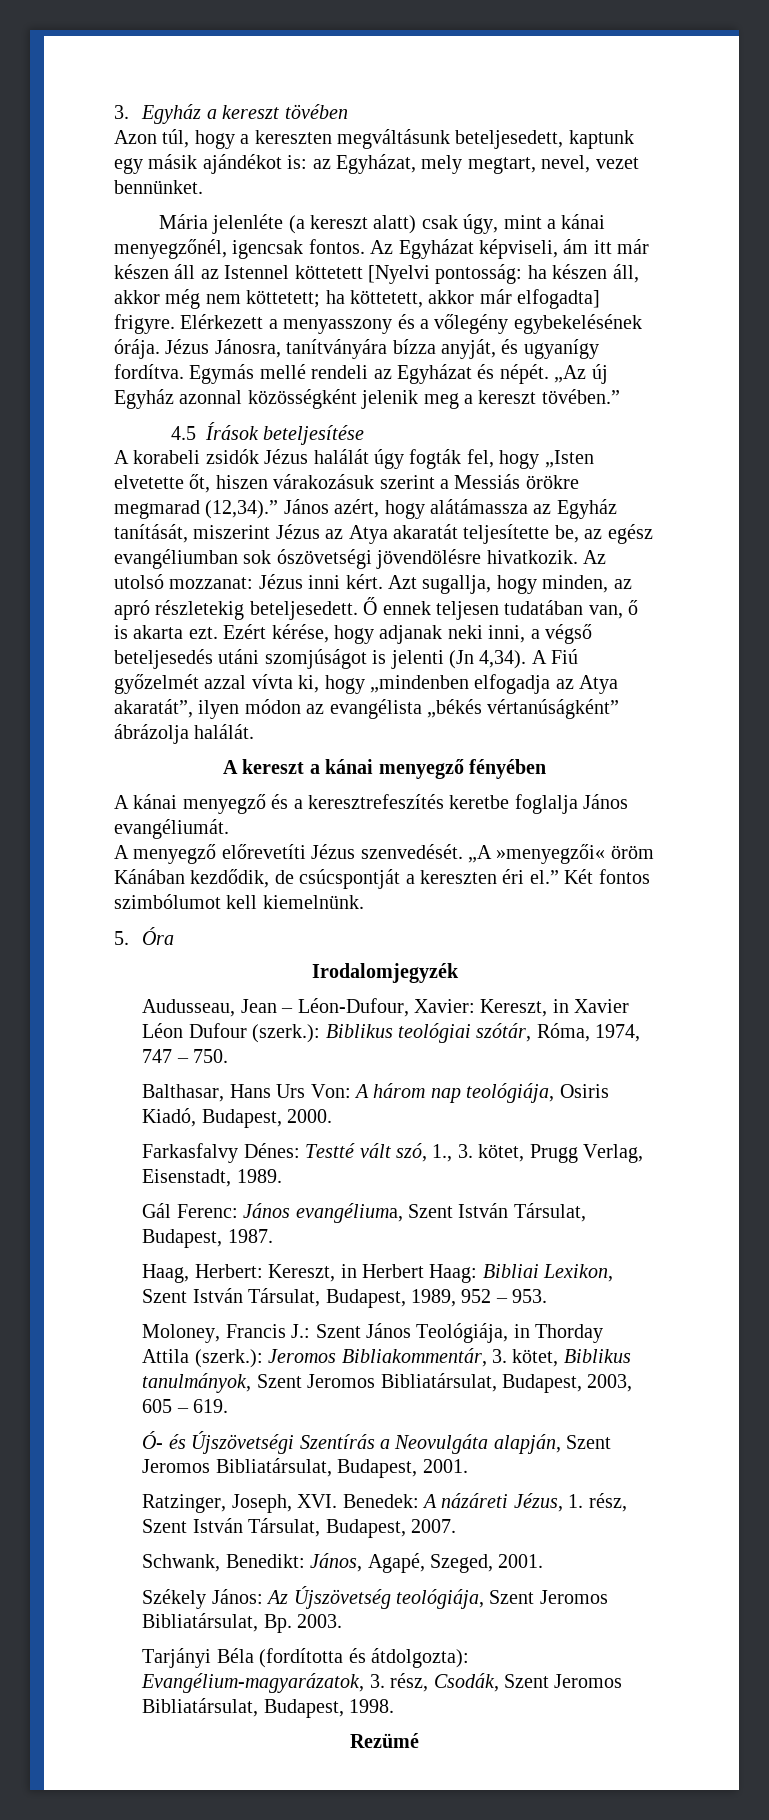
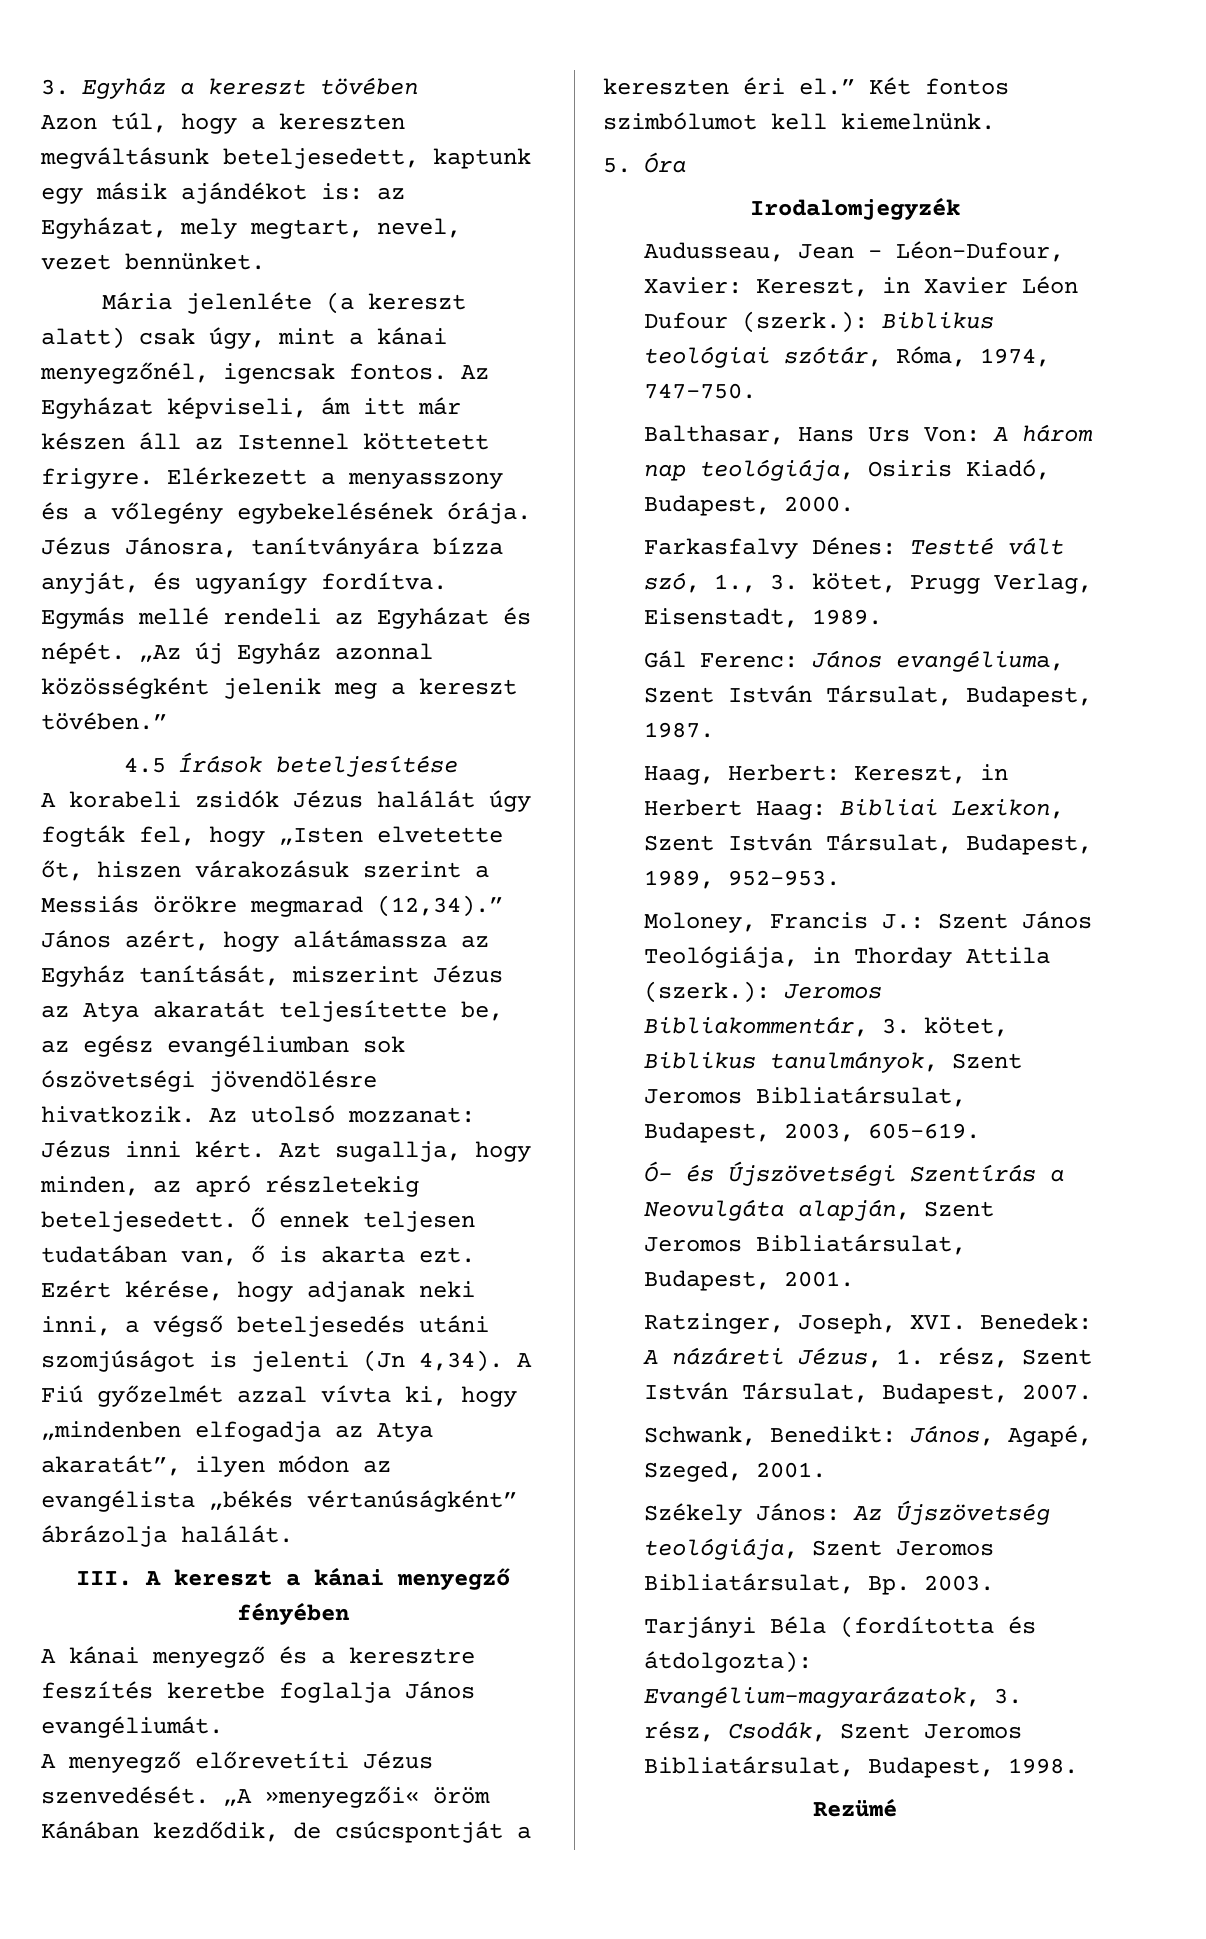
- Az Egyházat képviseli, ám itt már készen áll az Istennel köttetett [Nyelvi pontosság: ha készen áll, akkor még nem köttetett; ha köttetett, akkor már elfogadta] frigyre.
+ Az Egyházat képviseli, ám itt már készen áll az Istennel köttetett frigyre.
- A kereszt a kánai menyegző fényében
+ III. A kereszt a kánai menyegző fényében
- A kánai menyegző és a keresztrefeszítés keretbe foglalja János evangéliumát.
+ A kánai menyegző és a keresztre feszítés keretbe foglalja János evangéliumát.
- Audusseau, Jean – Léon-Dufour, Xavier: Kereszt, in Xavier Léon Dufour (szerk.): Biblikus teológiai szótár, Róma, 1974, 747 – 750.
+ Audusseau, Jean – Léon-Dufour, Xavier: Kereszt, in Xavier Léon Dufour (szerk.): Biblikus teológiai szótár, Róma, 1974, 747–750.
- Haag, Herbert: Kereszt, in Herbert Haag: Bibliai Lexikon, Szent István Társulat, Budapest, 1989, 952 – 953.
+ Haag, Herbert: Kereszt, in Herbert Haag: Bibliai Lexikon, Szent István Társulat, Budapest, 1989, 952–953.
- Moloney, Francis J.: Szent János Teológiája, in Thorday Attila (szerk.): Jeromos Bibliakommentár, 3. kötet, Biblikus tanulmányok, Szent Jeromos Bibliatársulat, Budapest, 2003, 605 – 619.
+ Moloney, Francis J.: Szent János Teológiája, in Thorday Attila (szerk.): Jeromos Bibliakommentár, 3. kötet, Biblikus tanulmányok, Szent Jeromos Bibliatársulat, Budapest, 2003, 605–619.

